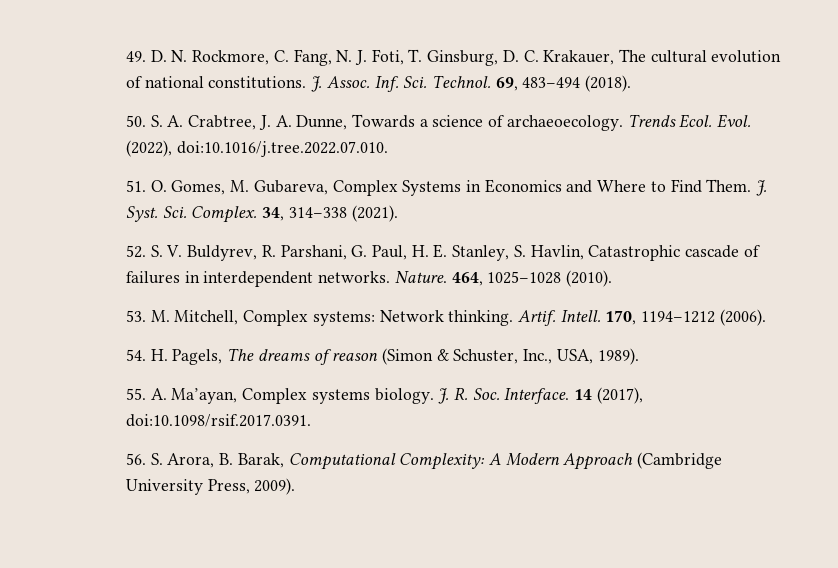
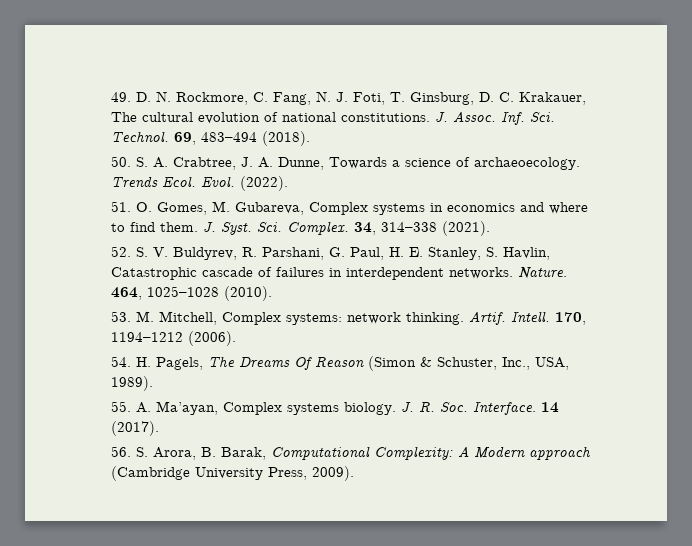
- (2022), doi:10.1016/j.tree.2022.07.010.
+ (2022).
- 51. O. Gomes, M. Gubareva, Complex Systems in Economics and Where to Find Them.
+ 51. O. Gomes, M. Gubareva, Complex systems in economics and where to find them.
- 53. M. Mitchell, Complex systems: Network thinking.
+ 53. M. Mitchell, Complex systems: network thinking.
- 54. H. Pagels, The dreams of reason (Simon & Schuster, Inc., USA, 1989).
+ 54. H. Pagels, The Dreams Of Reason (Simon & Schuster, Inc., USA, 1989).
- 14 (2017), doi:10.1098/rsif.2017.0391.
+ 14 (2017).
- 56. S. Arora, B. Barak, Computational Complexity: A Modern Approach (Cambridge University Press, 2009).
+ 56. S. Arora, B. Barak, Computational Complexity: A Modern approach (Cambridge University Press, 2009).

